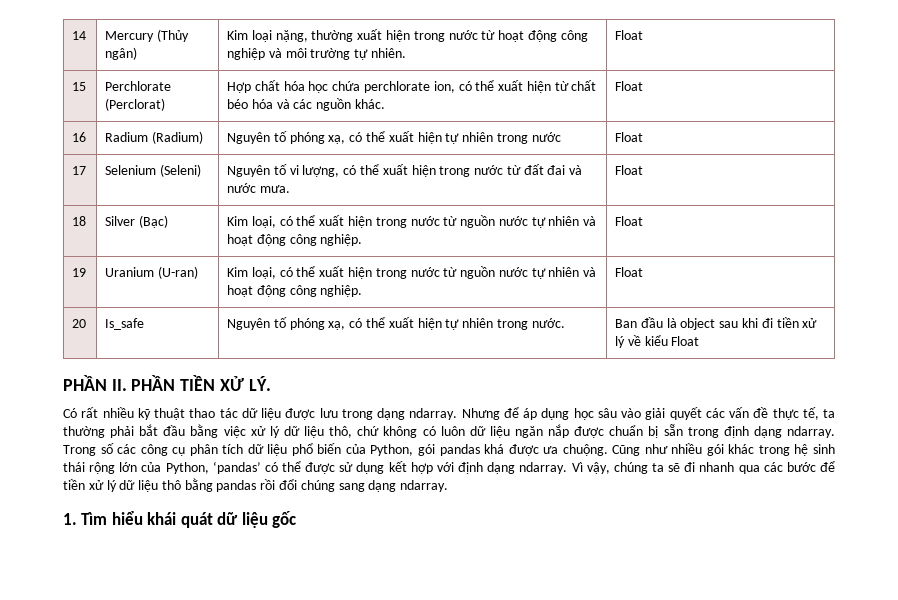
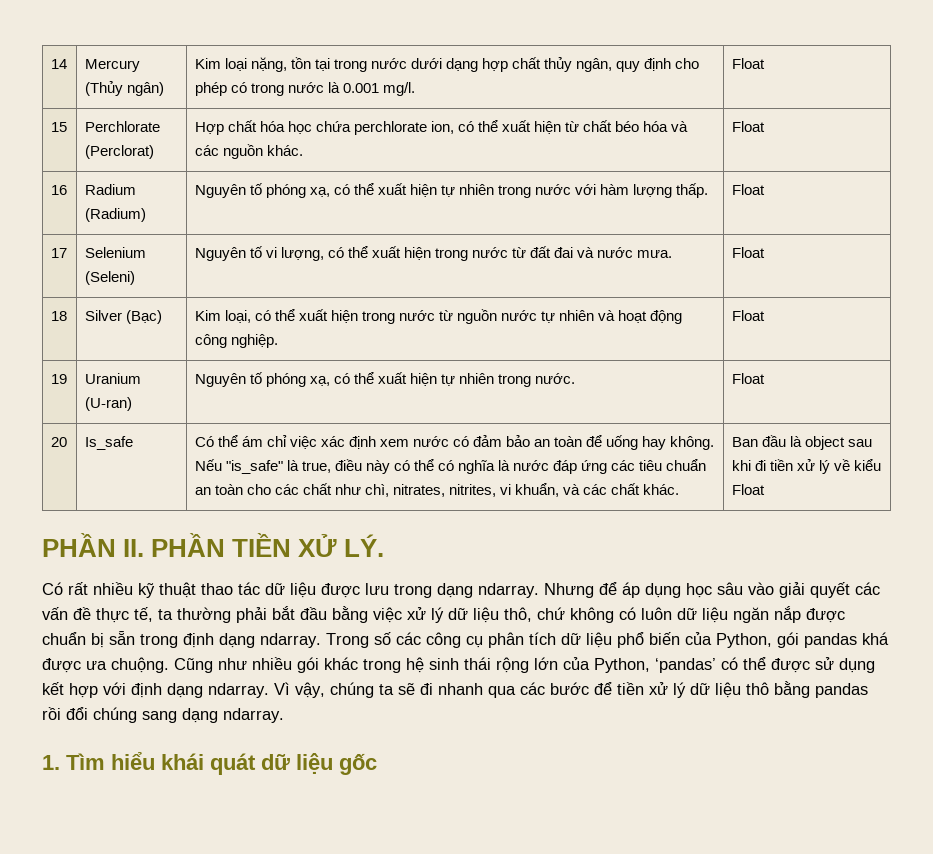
- 14 | Mercury (Thủy ngân) | Kim loại nặng, thường xuất hiện trong nước từ hoạt động công nghiệp và môi trường tự nhiên. | Float
+ 14 | Mercury (Thủy ngân) | Kim loại nặng, tồn tại trong nước dưới dạng hợp chất thủy ngân, quy định cho phép có trong nước là 0.001 mg/l. | Float
- 16 | Radium (Radium) | Nguyên tố phóng xạ, có thể xuất hiện tự nhiên trong nước | Float
+ 16 | Radium (Radium) | Nguyên tố phóng xạ, có thể xuất hiện tự nhiên trong nước với hàm lượng thấp. | Float
- 19 | Uranium (U-ran) | Kim loại, có thể xuất hiện trong nước từ nguồn nước tự nhiên và hoạt động công nghiệp. | Float
- 20 | Is_safe | Nguyên tố phóng xạ, có thể xuất hiện tự nhiên trong nước. | Ban đầu là object sau khi đi tiền xử lý về kiểu Float
+ 19 | Uranium (U-ran) | Nguyên tố phóng xạ, có thể xuất hiện tự nhiên trong nước. | Float
+ 20 | Is_safe | Có thể ám chỉ việc xác định xem nước có đảm bảo an toàn để uống hay không. Nếu "is_safe" là true, điều này có thể có nghĩa là nước đáp ứng các tiêu chuẩn an toàn cho các chất như chì, nitrates, nitrites, vi khuẩn, và các chất khác. | Ban đầu là object sau khi đi tiền xử lý về kiểu Float

